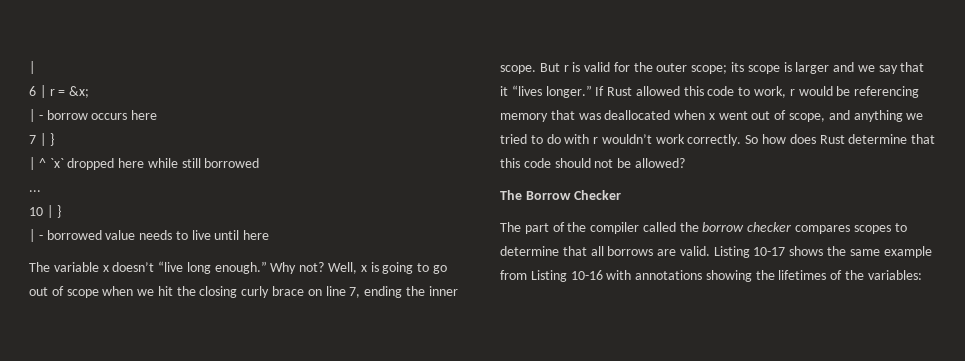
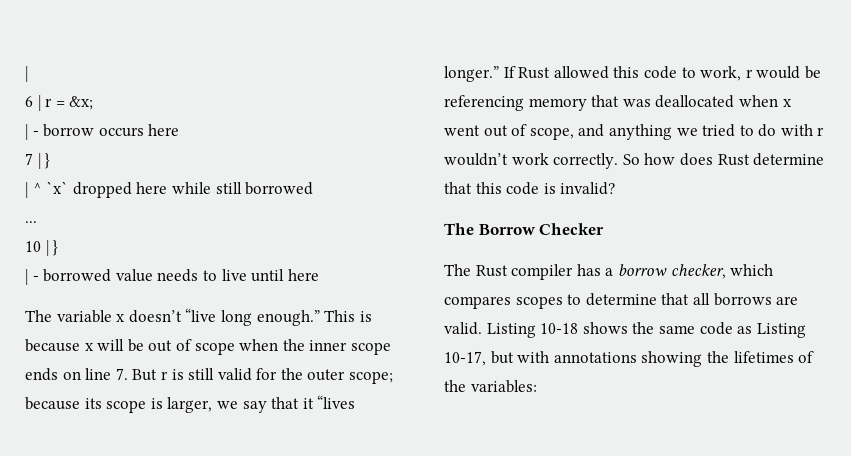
- Why not? Well, x is going to go out of scope when we hit the closing curly brace on line 7, ending the inner scope. But r is valid for the outer scope; its scope is larger and we say that it “lives longer.”
+ This is because x will be out of scope when the inner scope ends on line 7. But r is still valid for the outer scope; because its scope is larger, we say that it “lives longer.”
- So how does Rust determine that this code should not be allowed?
+ So how does Rust determine that this code is invalid?
- The part of the compiler called the borrow checker compares scopes to determine that all borrows are valid.
+ The Rust compiler has a borrow checker, which compares scopes to determine that all borrows are valid.
- Listing 10-17 shows the same example from Listing 10-16 with annotations showing the lifetimes of the variables:
+ Listing 10-18 shows the same code as Listing 10-17, but with annotations showing the lifetimes of the variables:

